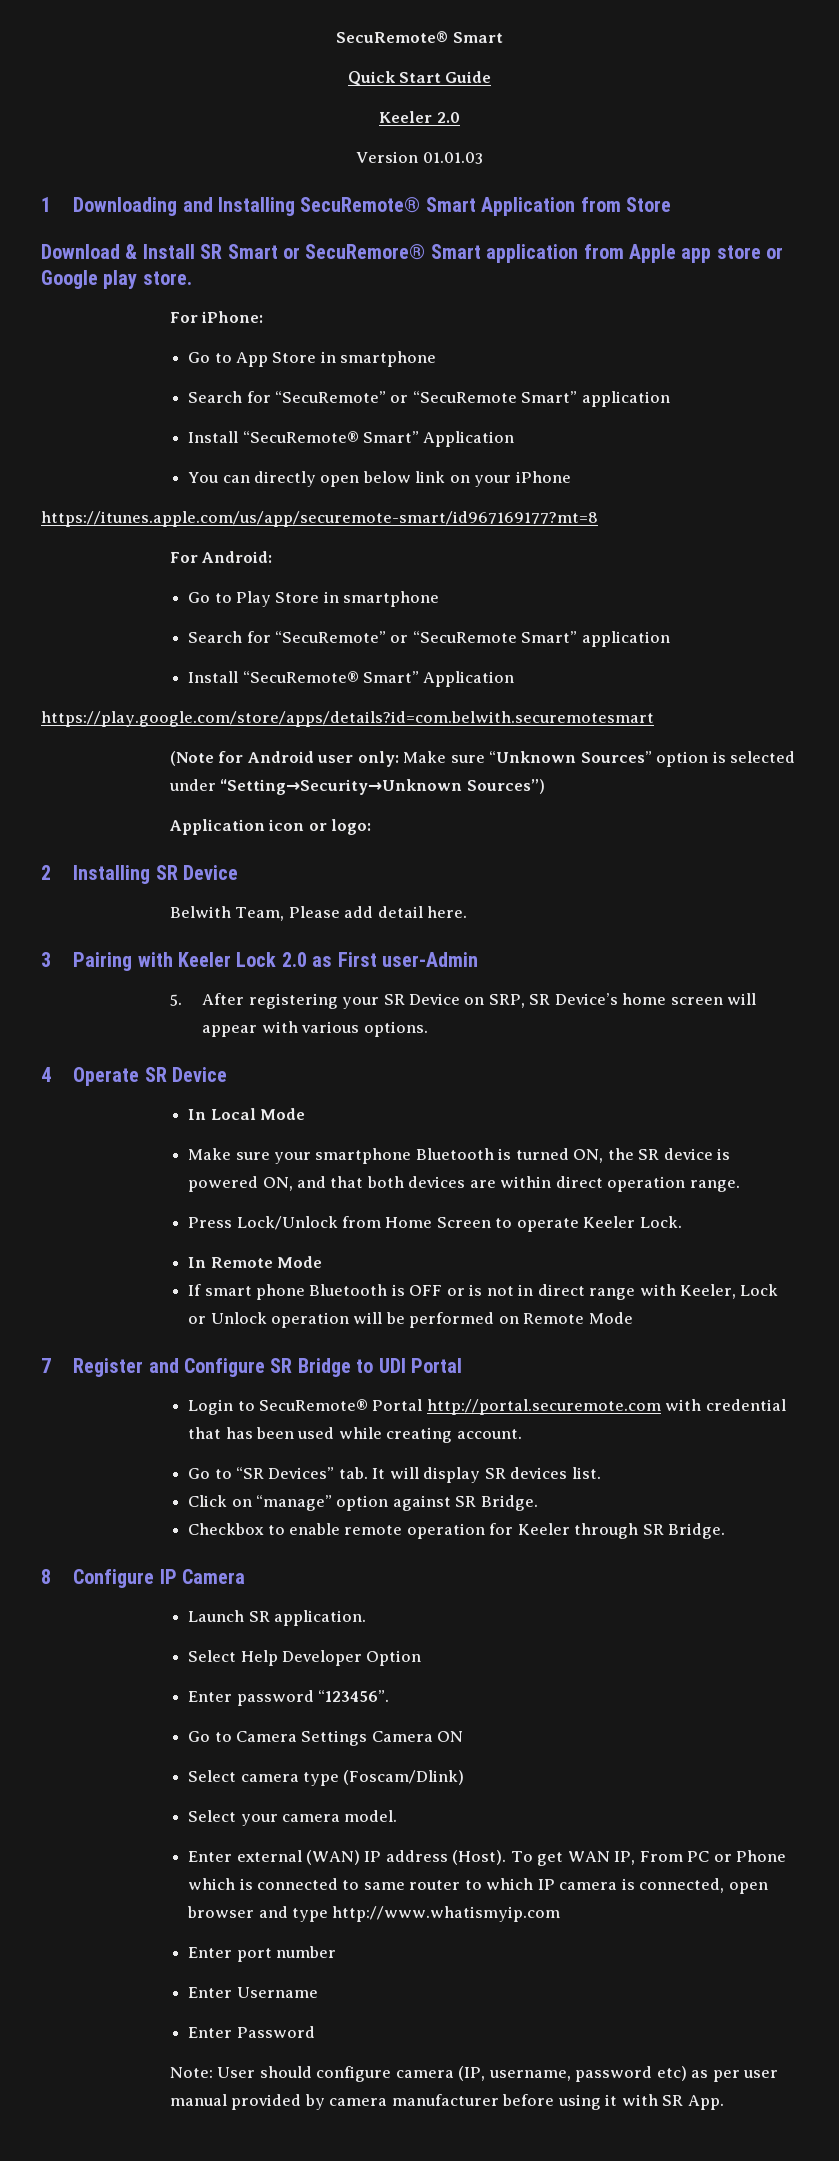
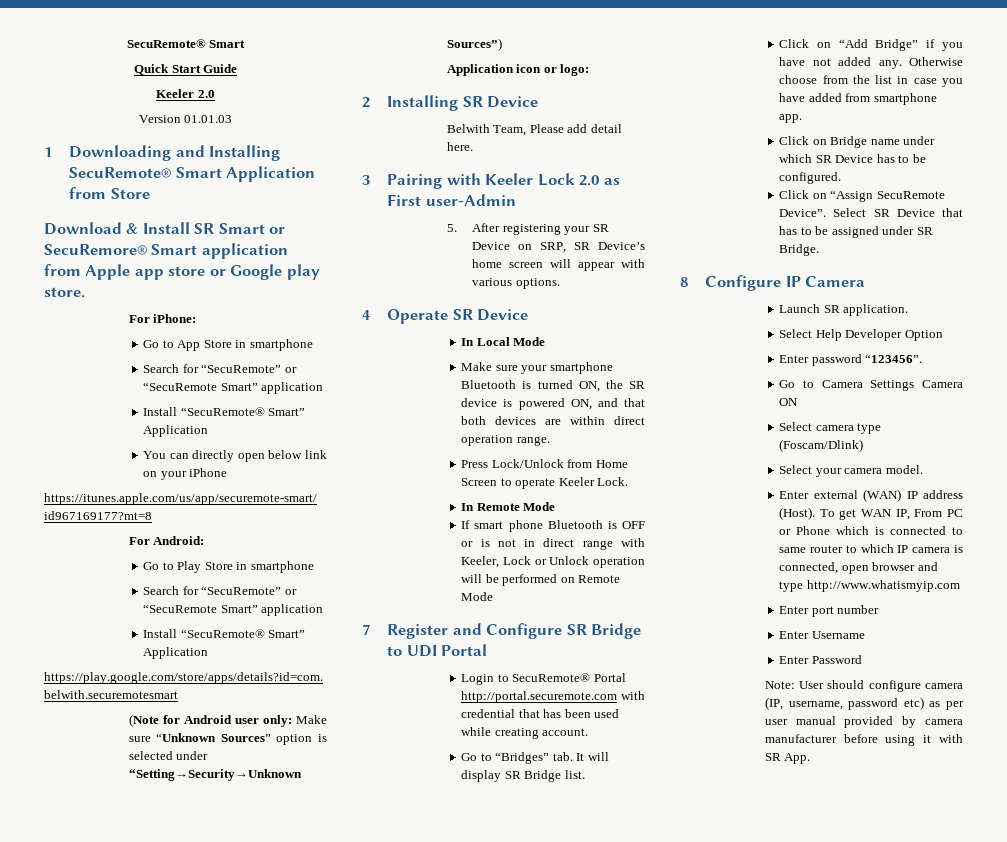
- Go to “SR Devices” tab. It will display SR devices list.
+ Go to “Bridges” tab. It will display SR Bridge list.
- Click on “manage” option against SR Bridge.
- Checkbox to enable remote operation for Keeler through SR Bridge.
+ Click on “Add Bridge” if you have not added any. Otherwise choose from the list in case you have added from smartphone app.
+ Click on Bridge name under which SR Device has to be configured.
+ Click on “Assign SecuRemote Device”. Select SR Device that has to be assigned under SR Bridge.

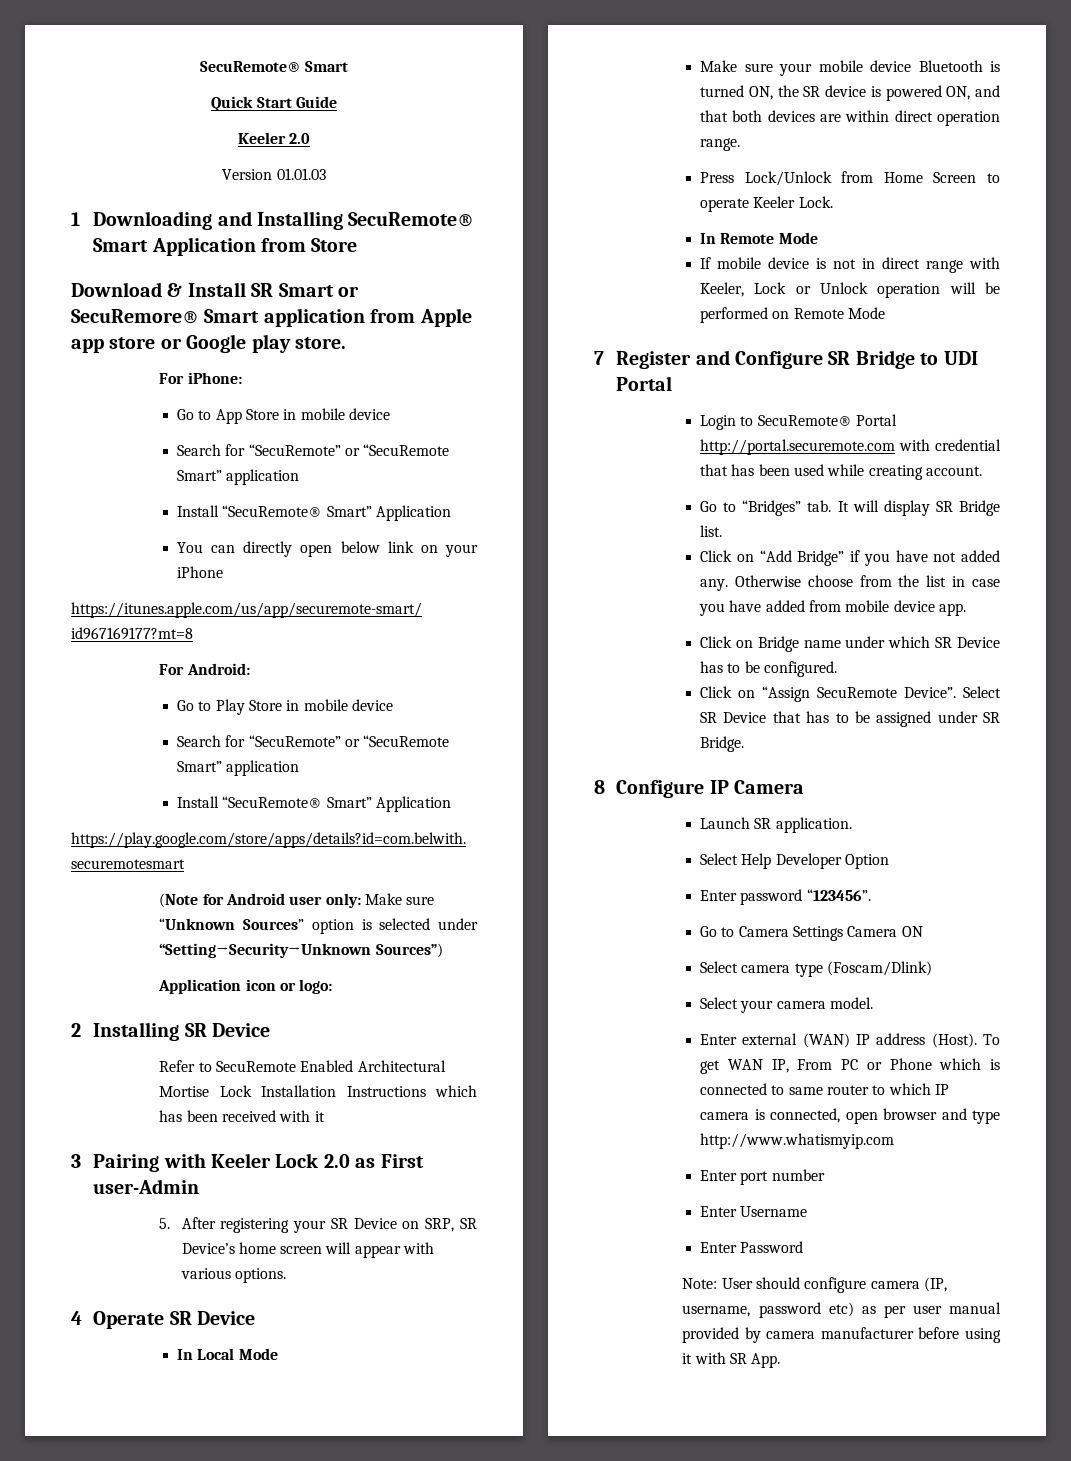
- Go to App Store in smartphone
+ Go to App Store in mobile device
- Go to Play Store in smartphone
+ Go to Play Store in mobile device
- Belwith Team, Please add detail here.
+ Refer to SecuRemote Enabled Architectural Mortise Lock Installation Instructions which has been received with it
- Make sure your smartphone Bluetooth is turned ON, the SR device is powered ON, and that both devices are within direct operation range.
+ Make sure your mobile device Bluetooth is turned ON, the SR device is powered ON, and that both devices are within direct operation range.
- If smart phone Bluetooth is OFF or is not in direct range with Keeler, Lock or Unlock operation will be performed on Remote Mode
+ If mobile device is not in direct range with Keeler, Lock or Unlock operation will be performed on Remote Mode
- Otherwise choose from the list in case you have added from smartphone app.
+ Otherwise choose from the list in case you have added from mobile device app.

